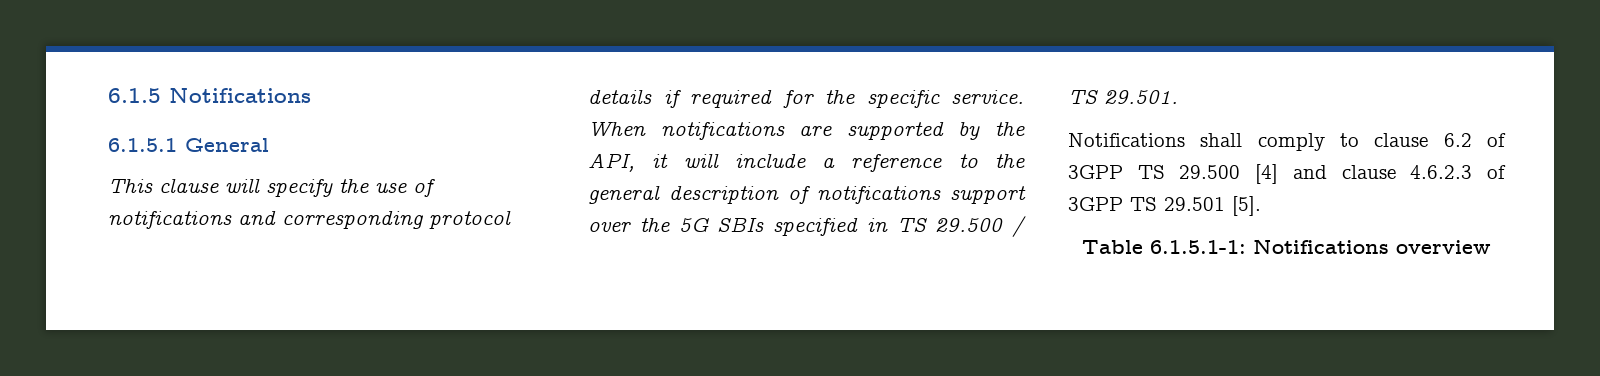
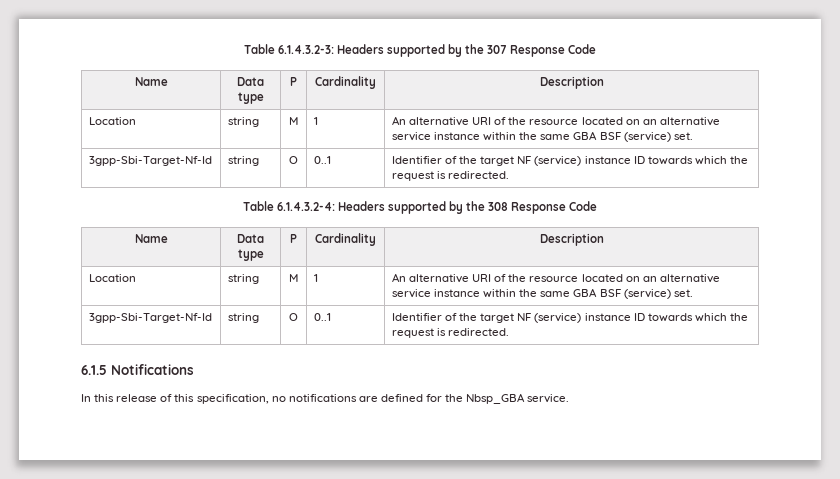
+ Table 6.1.4.3.2-3: Headers supported by the 307 Response Code
+ Name | Data type | P | Cardinality | Description
+ Location | string | M | 1 | An alternative URI of the resource located on an alternative service instance within the same GBA BSF (service) set.
+ 3gpp-Sbi-Target-Nf-Id | string | O | 0..1 | Identifier of the target NF (service) instance ID towards which the request is redirected.
+ Table 6.1.4.3.2-4: Headers supported by the 308 Response Code
+ Name | Data type | P | Cardinality | Description
+ Location | string | M | 1 | An alternative URI of the resource located on an alternative service instance within the same GBA BSF (service) set.
+ 3gpp-Sbi-Target-Nf-Id | string | O | 0..1 | Identifier of the target NF (service) instance ID towards which the request is redirected.
  6.1.5 Notifications
- 6.1.5.1 General
- This clause will specify the use of notifications and corresponding protocol details if required for the specific service. When notifications are supported by the API, it will include a reference to the general description of notifications support over the 5G SBIs specified in TS 29.500 / TS 29.501.
- Notifications shall comply to clause 6.2 of 3GPP TS 29.500 [4] and clause 4.6.2.3 of 3GPP TS 29.501 [5].
- Table 6.1.5.1-1: Notifications overview
+ In this release of this specification, no notifications are defined for the Nbsp_GBA service.

